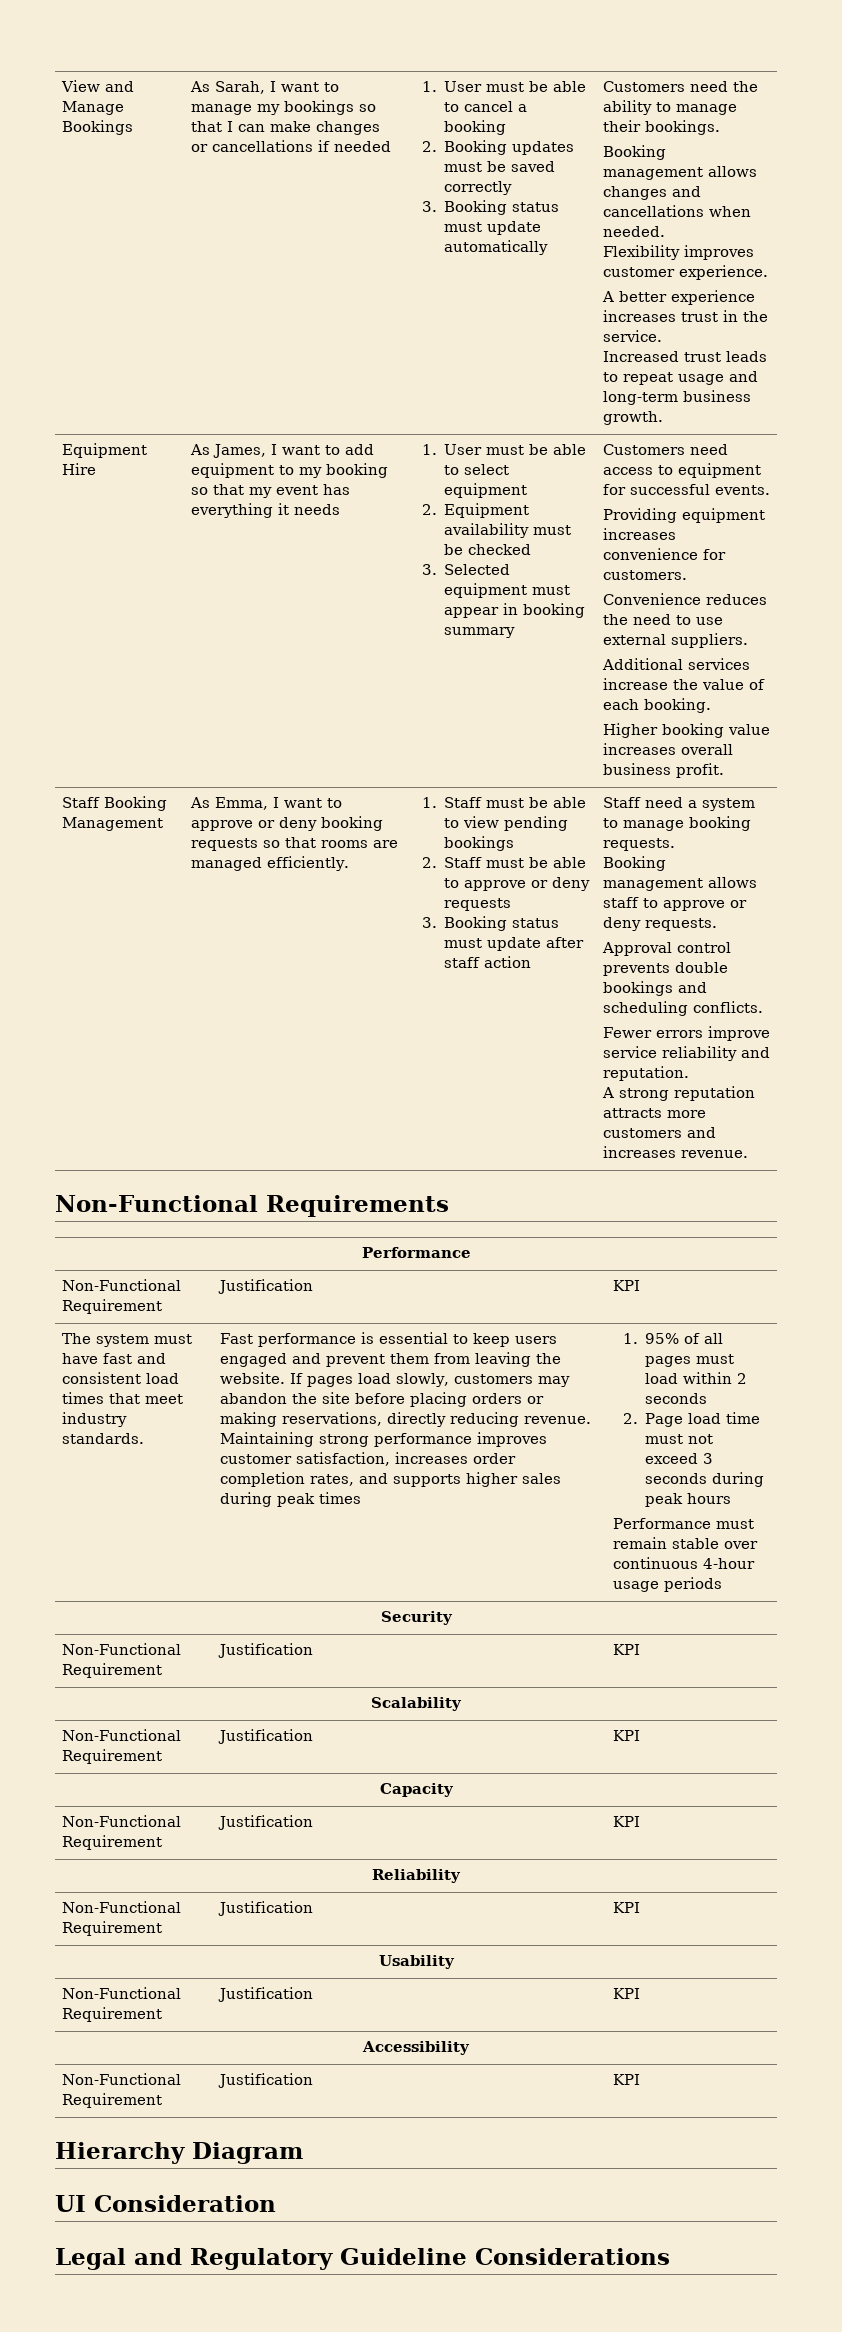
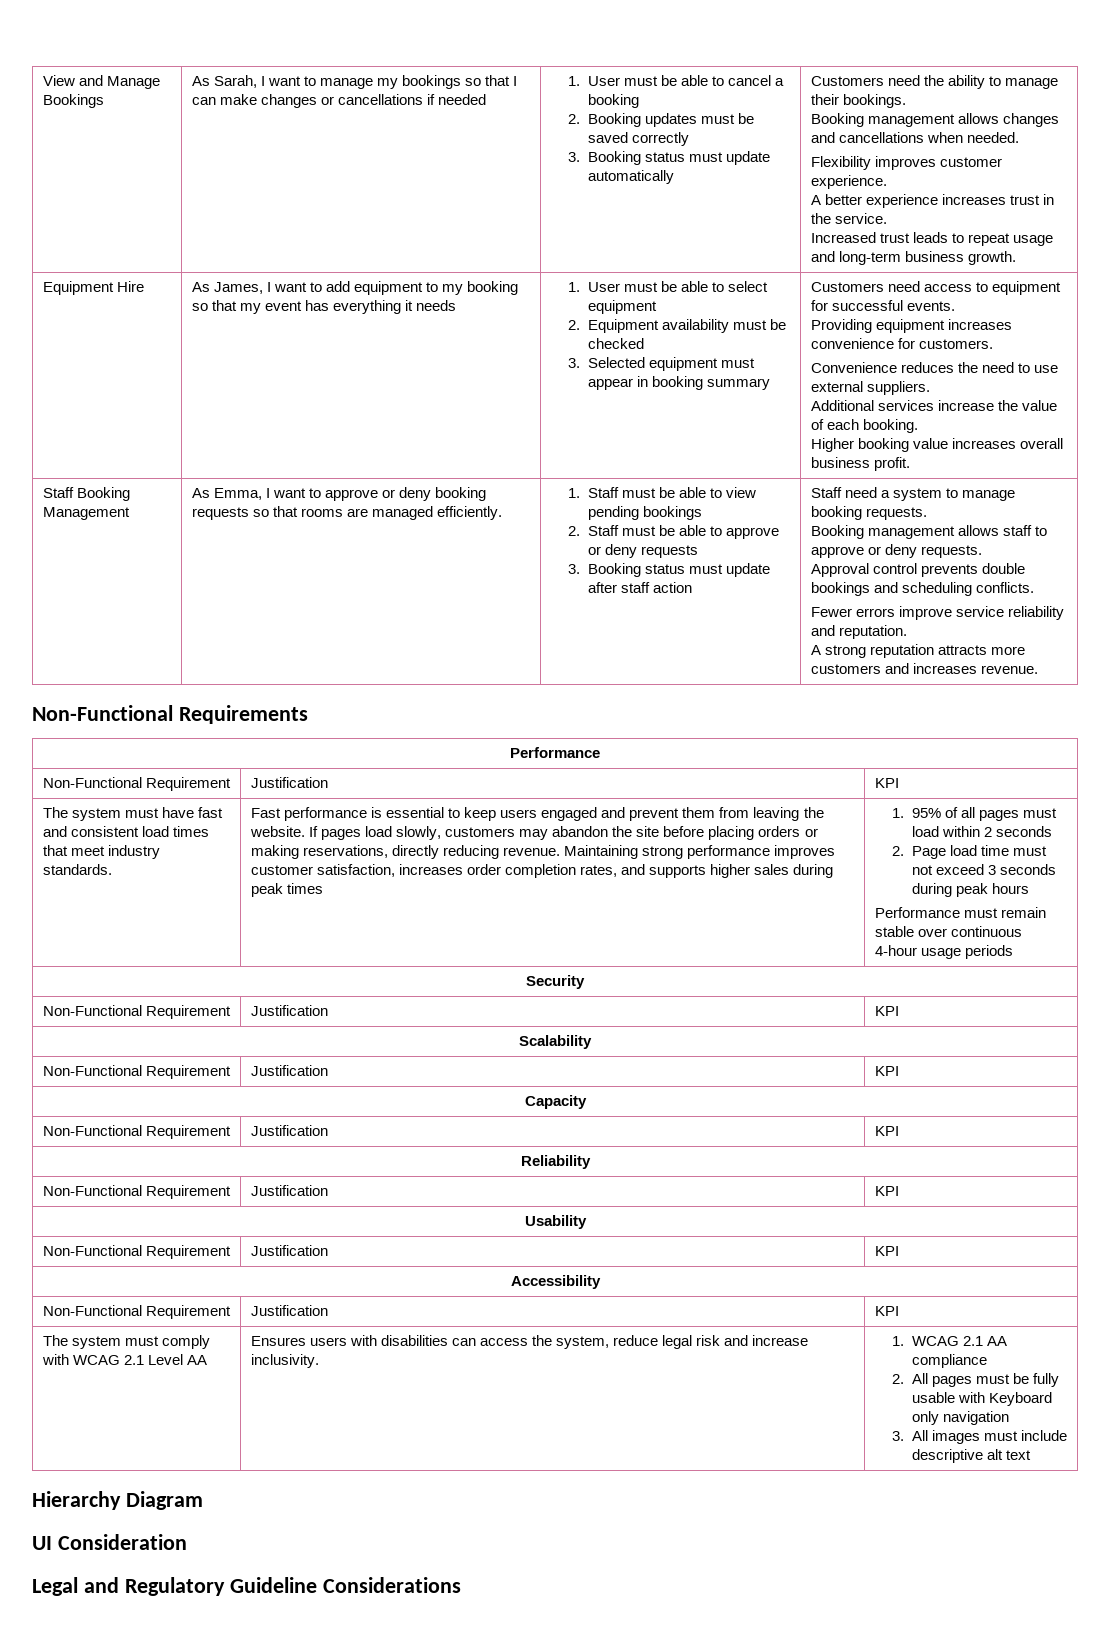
+ The system must comply with WCAG 2.1 Level AA | Ensures users with disabilities can access the system, reduce legal risk and increase inclusivity. | 1. WCAG 2.1 AA compliance
+ 2. All pages must be fully usable with Keyboard only navigation
+ 3. All images must include descriptive alt text

